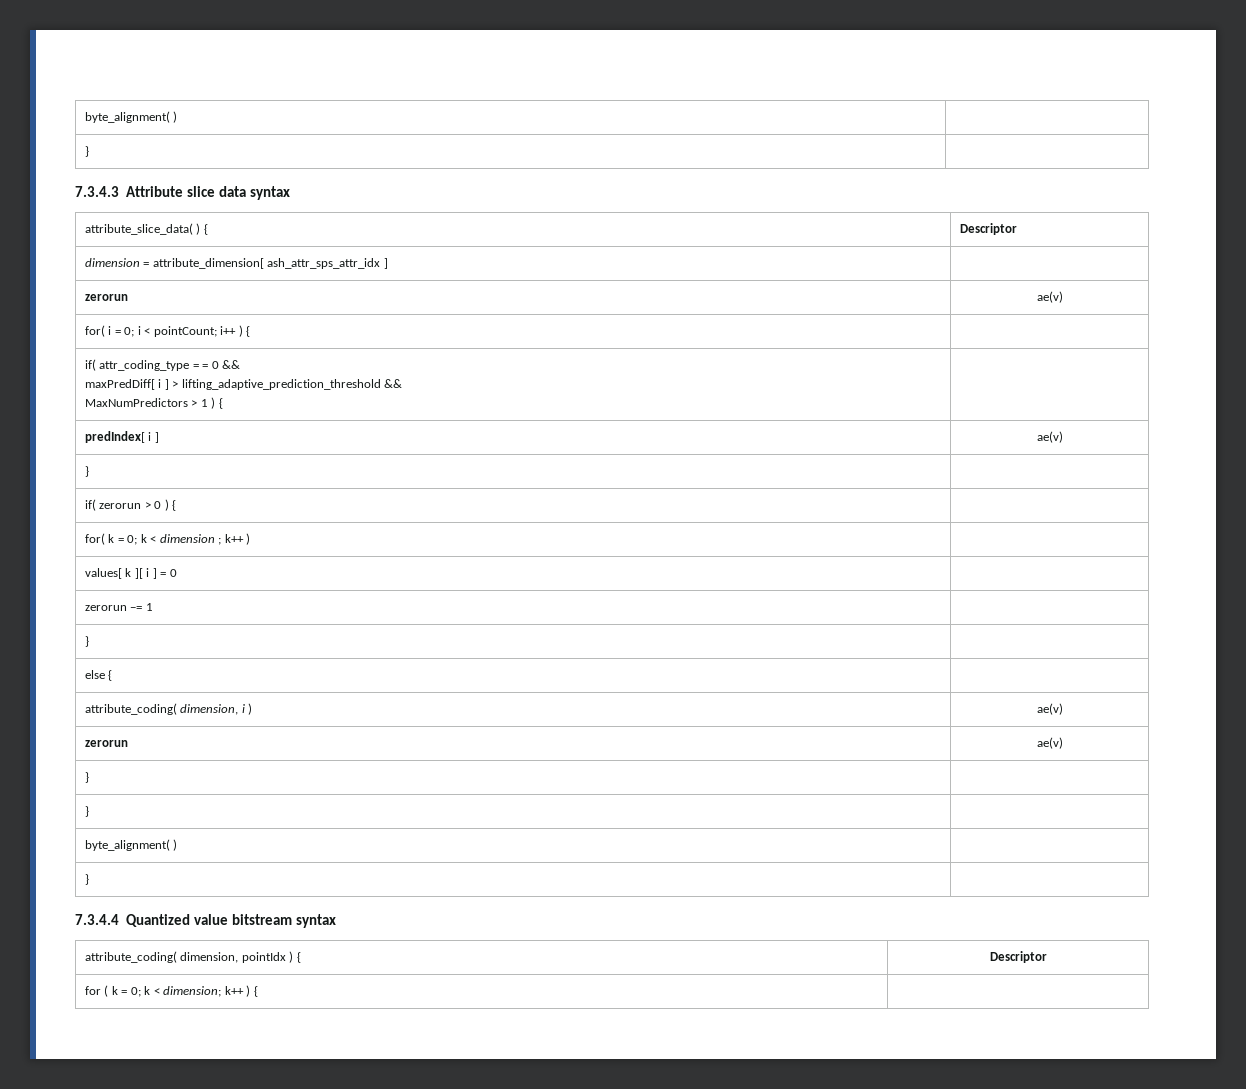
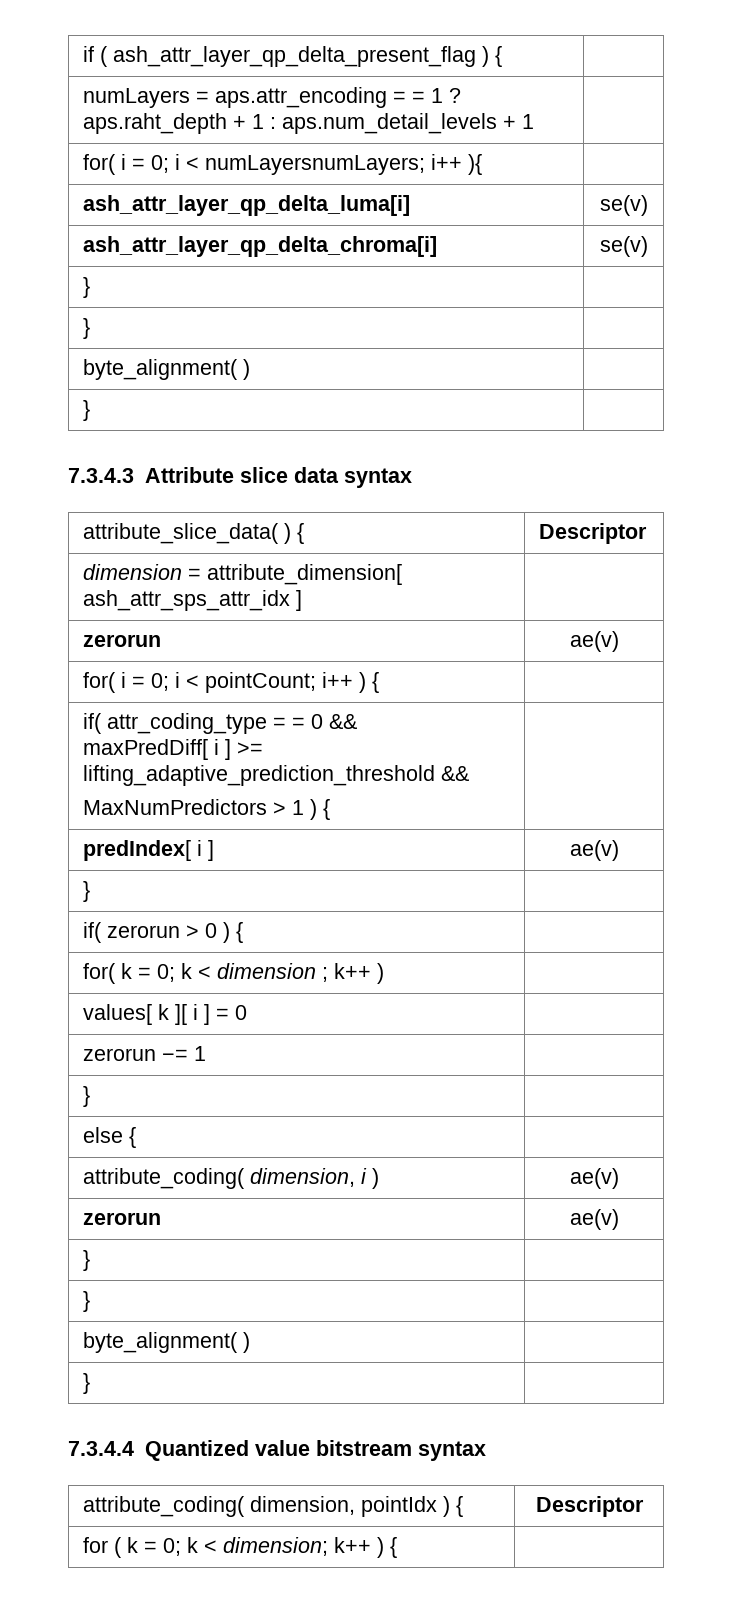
+ if ( ash_attr_layer_qp_delta_present_flag ) { |
+ numLayers = aps.attr_encoding = = 1 ? aps.raht_depth + 1 : aps.num_detail_levels + 1 |
+ for( i = 0; i < numLayersnumLayers; i++ ){ |
+ ash_attr_layer_qp_delta_luma[i] | se(v)
+ ash_attr_layer_qp_delta_chroma[i] | se(v)
+ } |
+ } |
  if( attr_coding_type = = 0 &&
- maxPredDiff[ i ] > lifting_adaptive_prediction_threshold &&
+ maxPredDiff[ i ] >= lifting_adaptive_prediction_threshold &&

